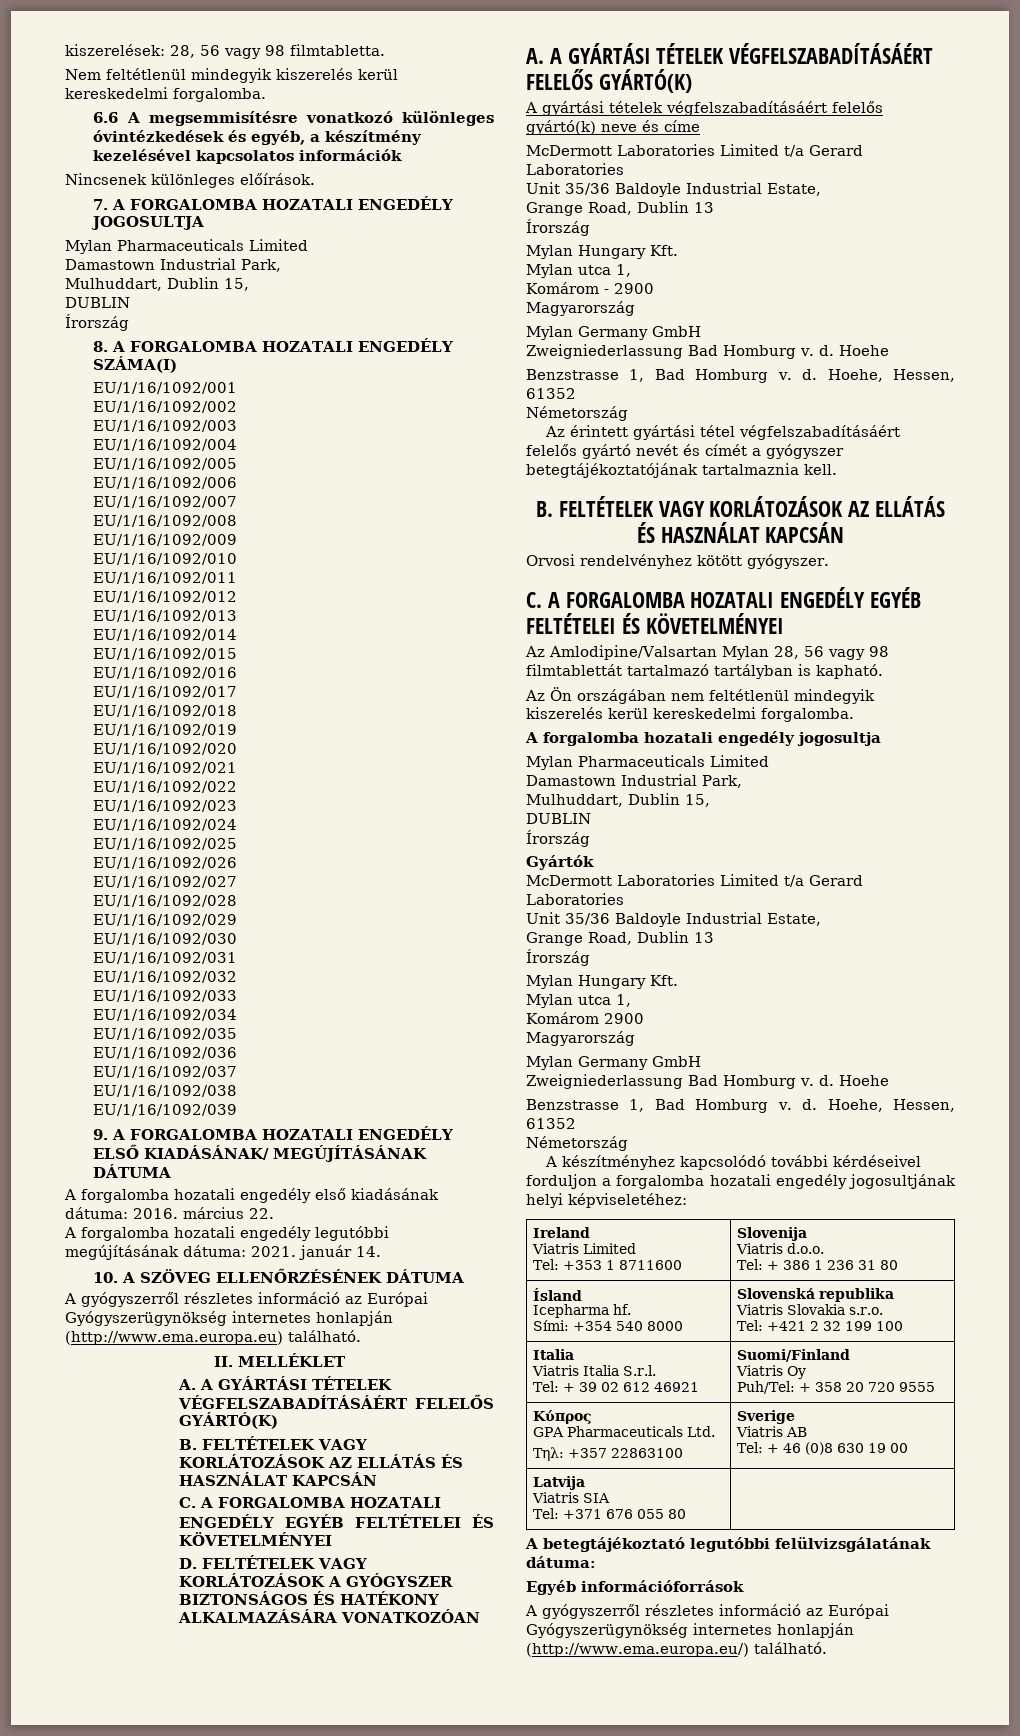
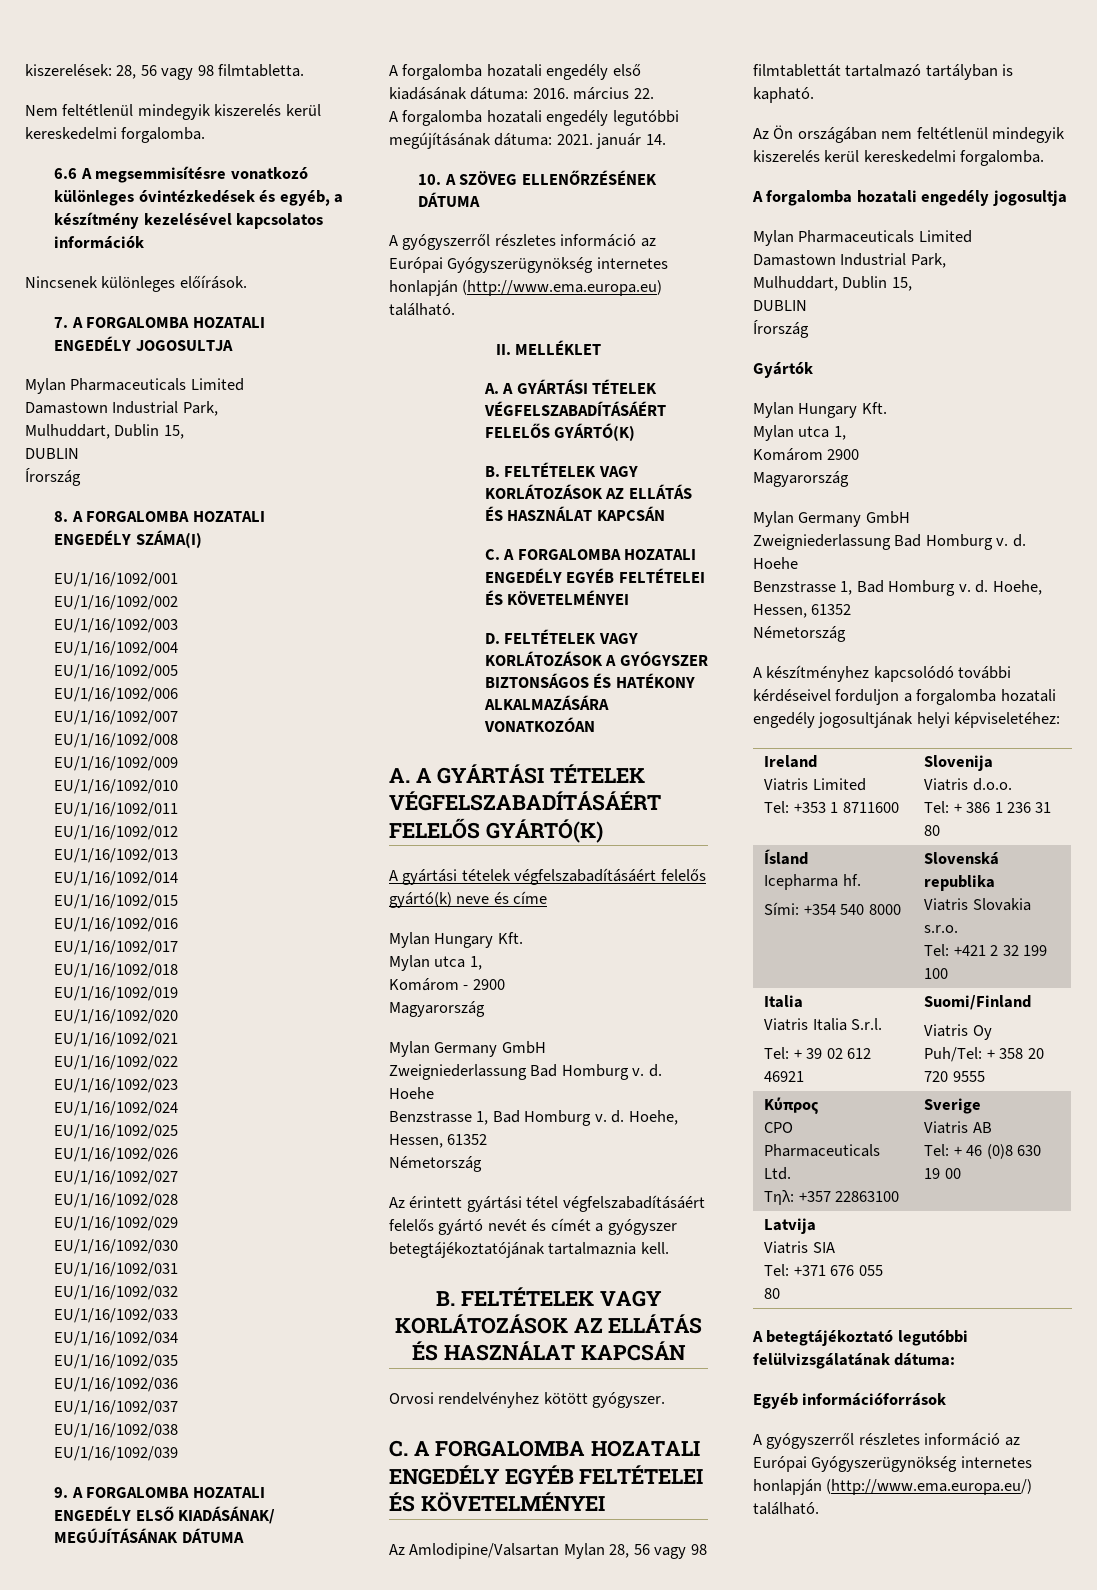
  A gyártási tételek végfelszabadításáért felelős gyártó(k) neve és címe
- McDermott Laboratories Limited t/a Gerard Laboratories
- Unit 35/36 Baldoyle Industrial Estate,
- Grange Road, Dublin 13
- Írország
  Gyártók
- McDermott Laboratories Limited t/a Gerard Laboratories
- Unit 35/36 Baldoyle Industrial Estate,
- Grange Road, Dublin 13
- Írország
  Κύπρος
- GPA Pharmaceuticals Ltd.
+ CPO Pharmaceuticals Ltd.

